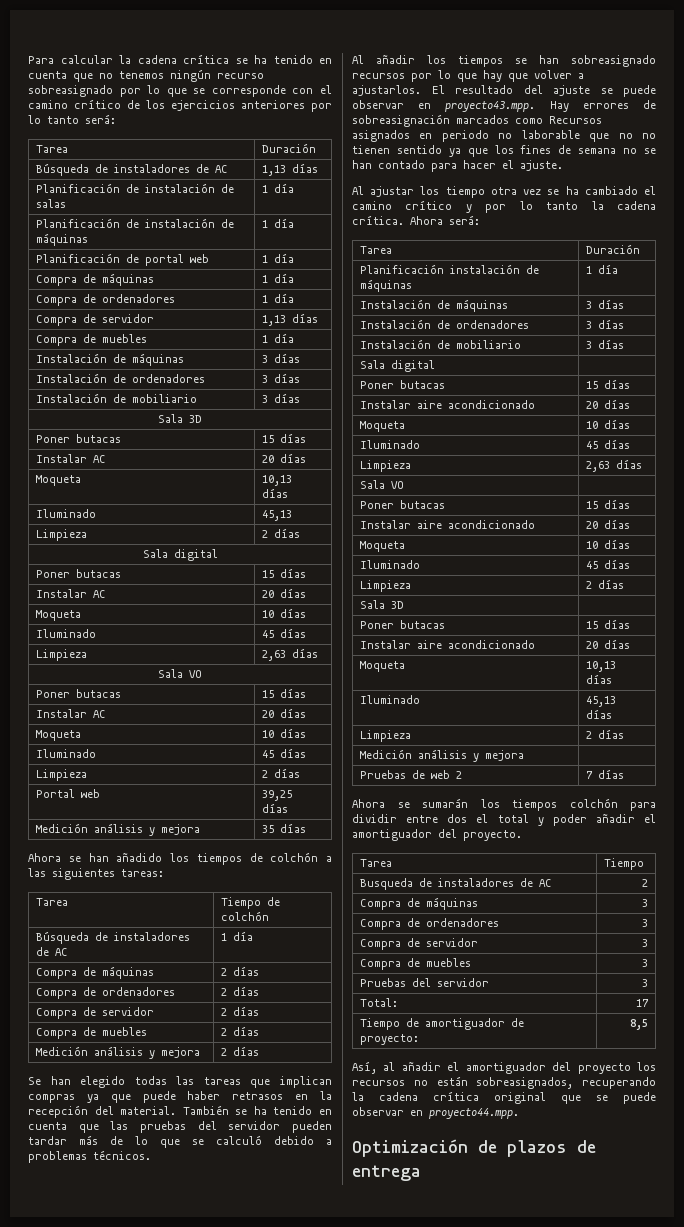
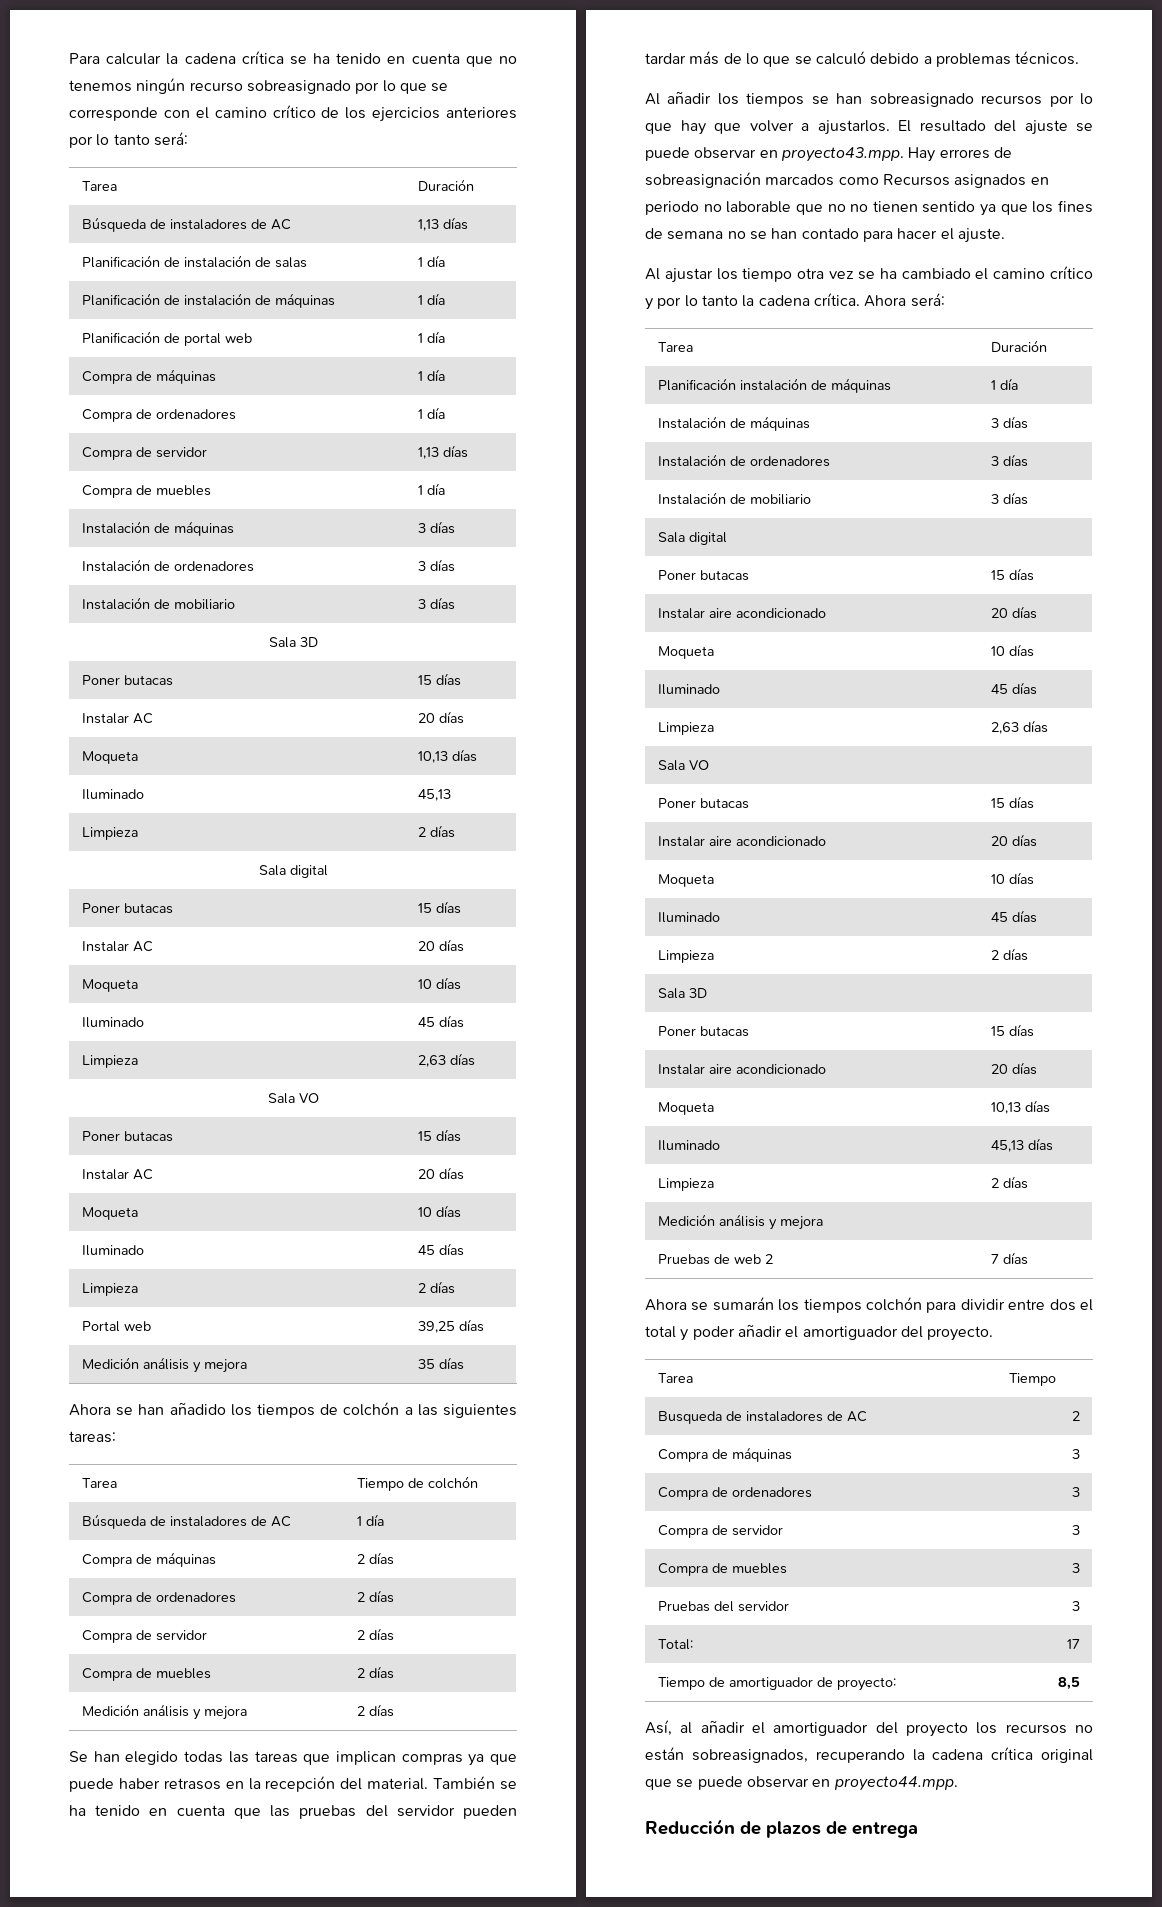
- Optimización de plazos de entrega
+ Reducción de plazos de entrega

